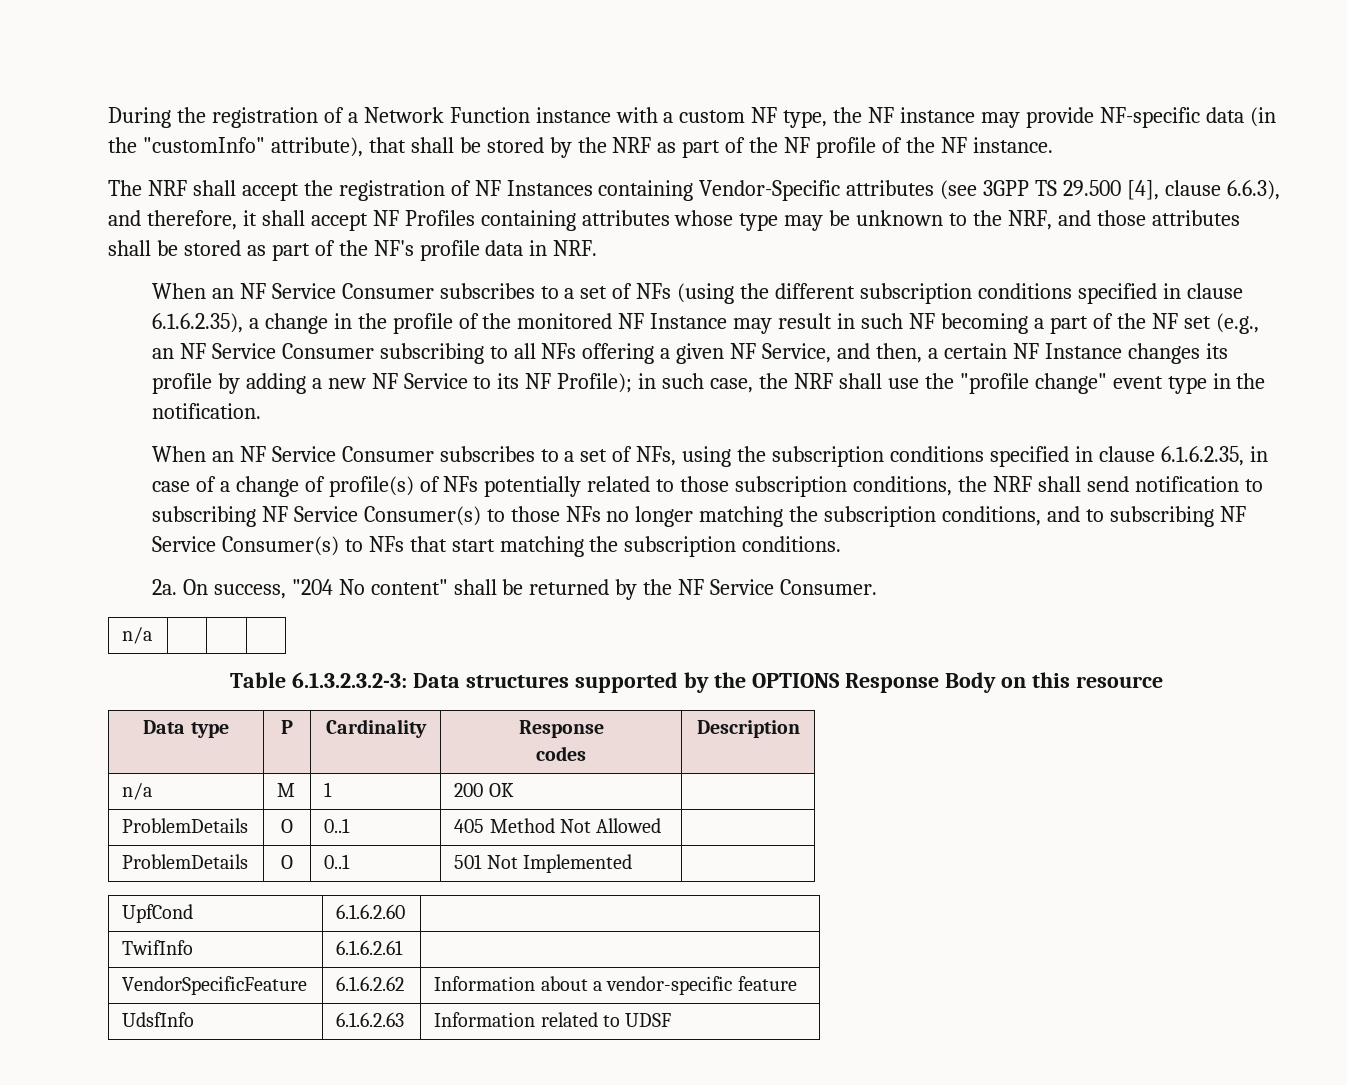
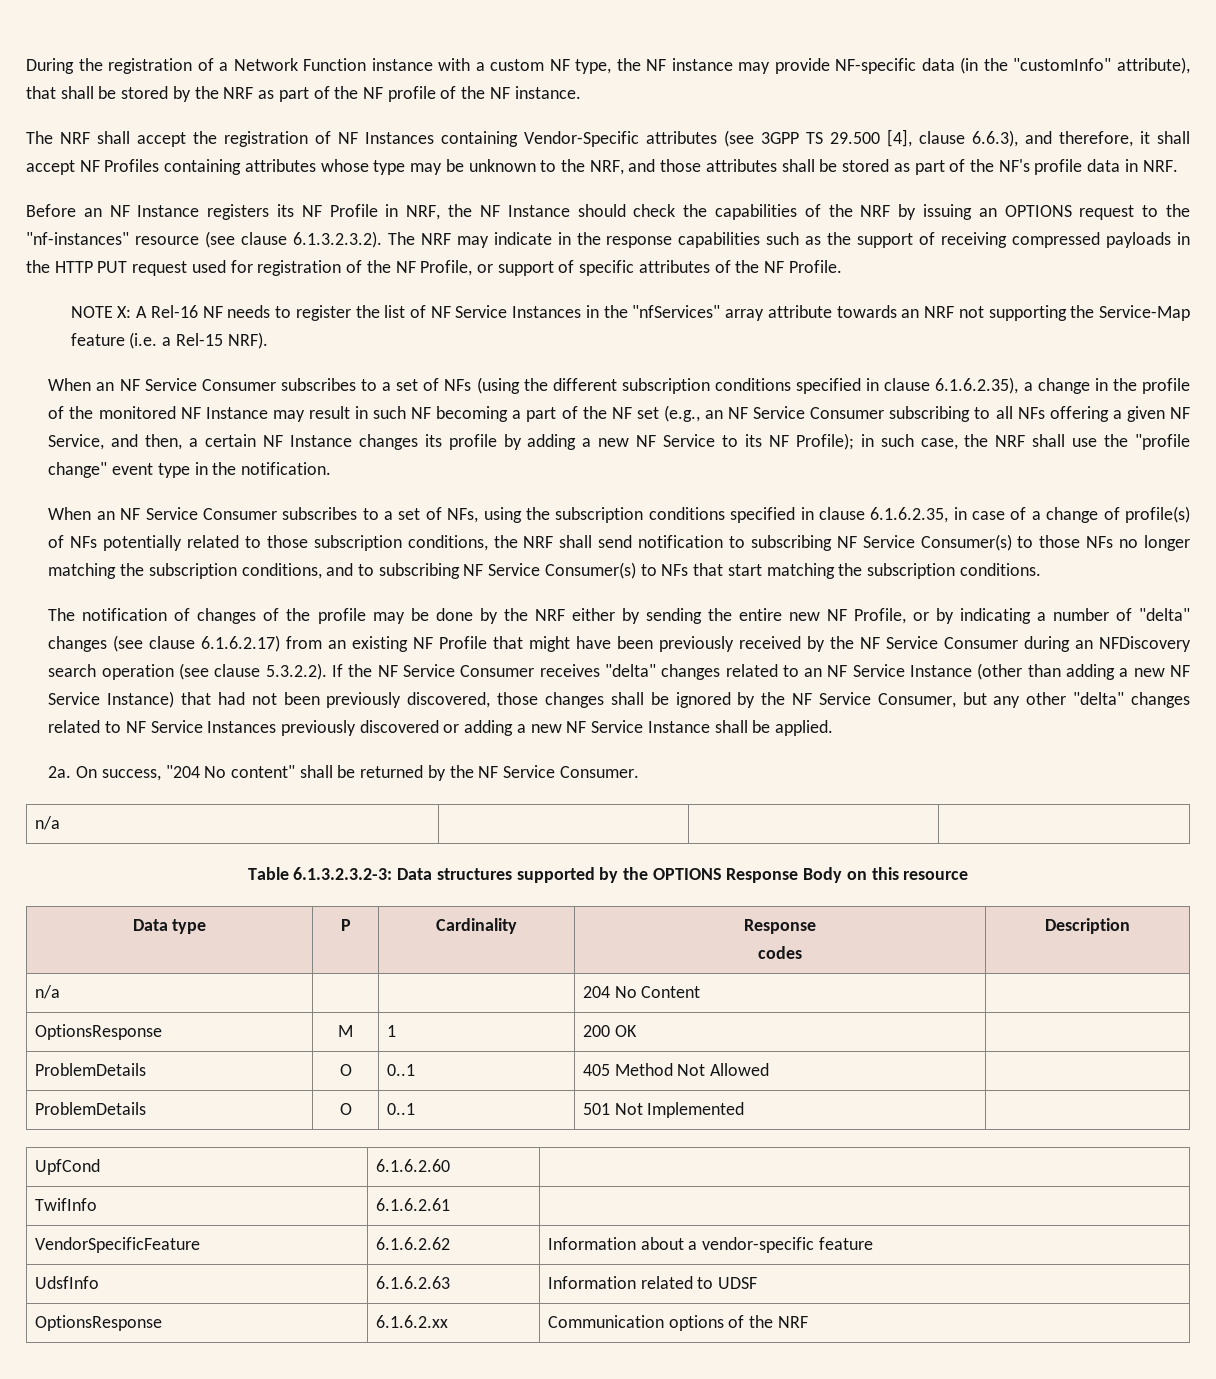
+ Before an NF Instance registers its NF Profile in NRF, the NF Instance should check the capabilities of the NRF by issuing an OPTIONS request to the "nf-instances" resource (see clause 6.1.3.2.3.2). The NRF may indicate in the response capabilities such as the support of receiving compressed payloads in the HTTP PUT request used for registration of the NF Profile, or support of specific attributes of the NF Profile.
+ NOTE X: A Rel-16 NF needs to register the list of NF Service Instances in the "nfServices" array attribute towards an NRF not supporting the Service-Map feature (i.e. a Rel-15 NRF).
+ The notification of changes of the profile may be done by the NRF either by sending the entire new NF Profile, or by indicating a number of "delta" changes (see clause 6.1.6.2.17) from an existing NF Profile that might have been previously received by the NF Service Consumer during an NFDiscovery search operation (see clause 5.3.2.2). If the NF Service Consumer receives "delta" changes related to an NF Service Instance (other than adding a new NF Service Instance) that had not been previously discovered, those changes shall be ignored by the NF Service Consumer, but any other "delta" changes related to NF Service Instances previously discovered or adding a new NF Service Instance shall be applied.
- n/a | M | 1 | 200 OK |
+ n/a | | | 204 No Content |
+ OptionsResponse | M | 1 | 200 OK |
+ OptionsResponse | 6.1.6.2.xx | Communication options of the NRF

